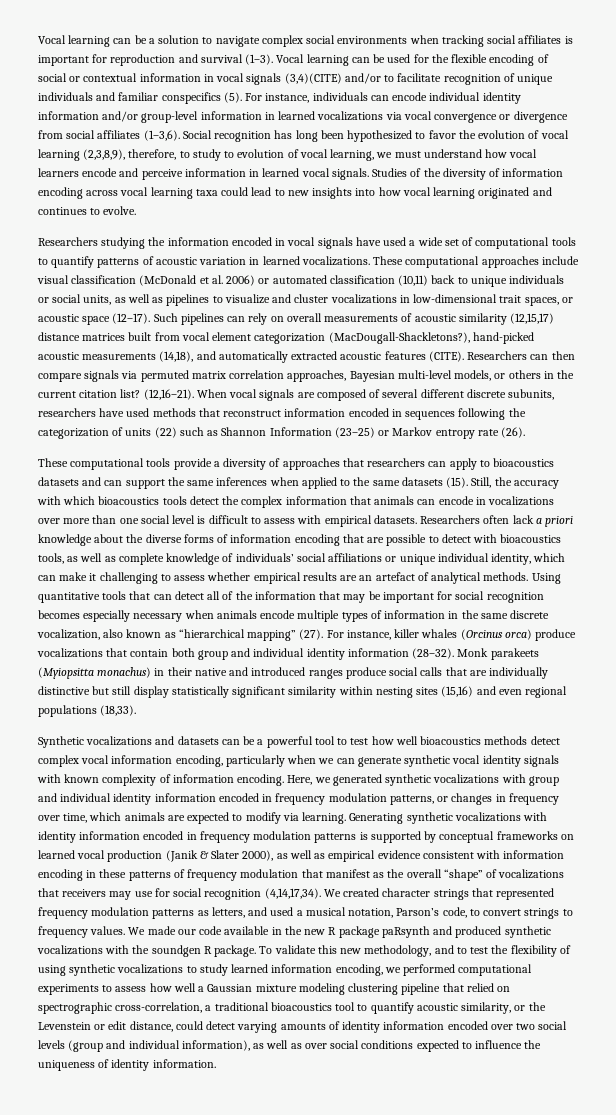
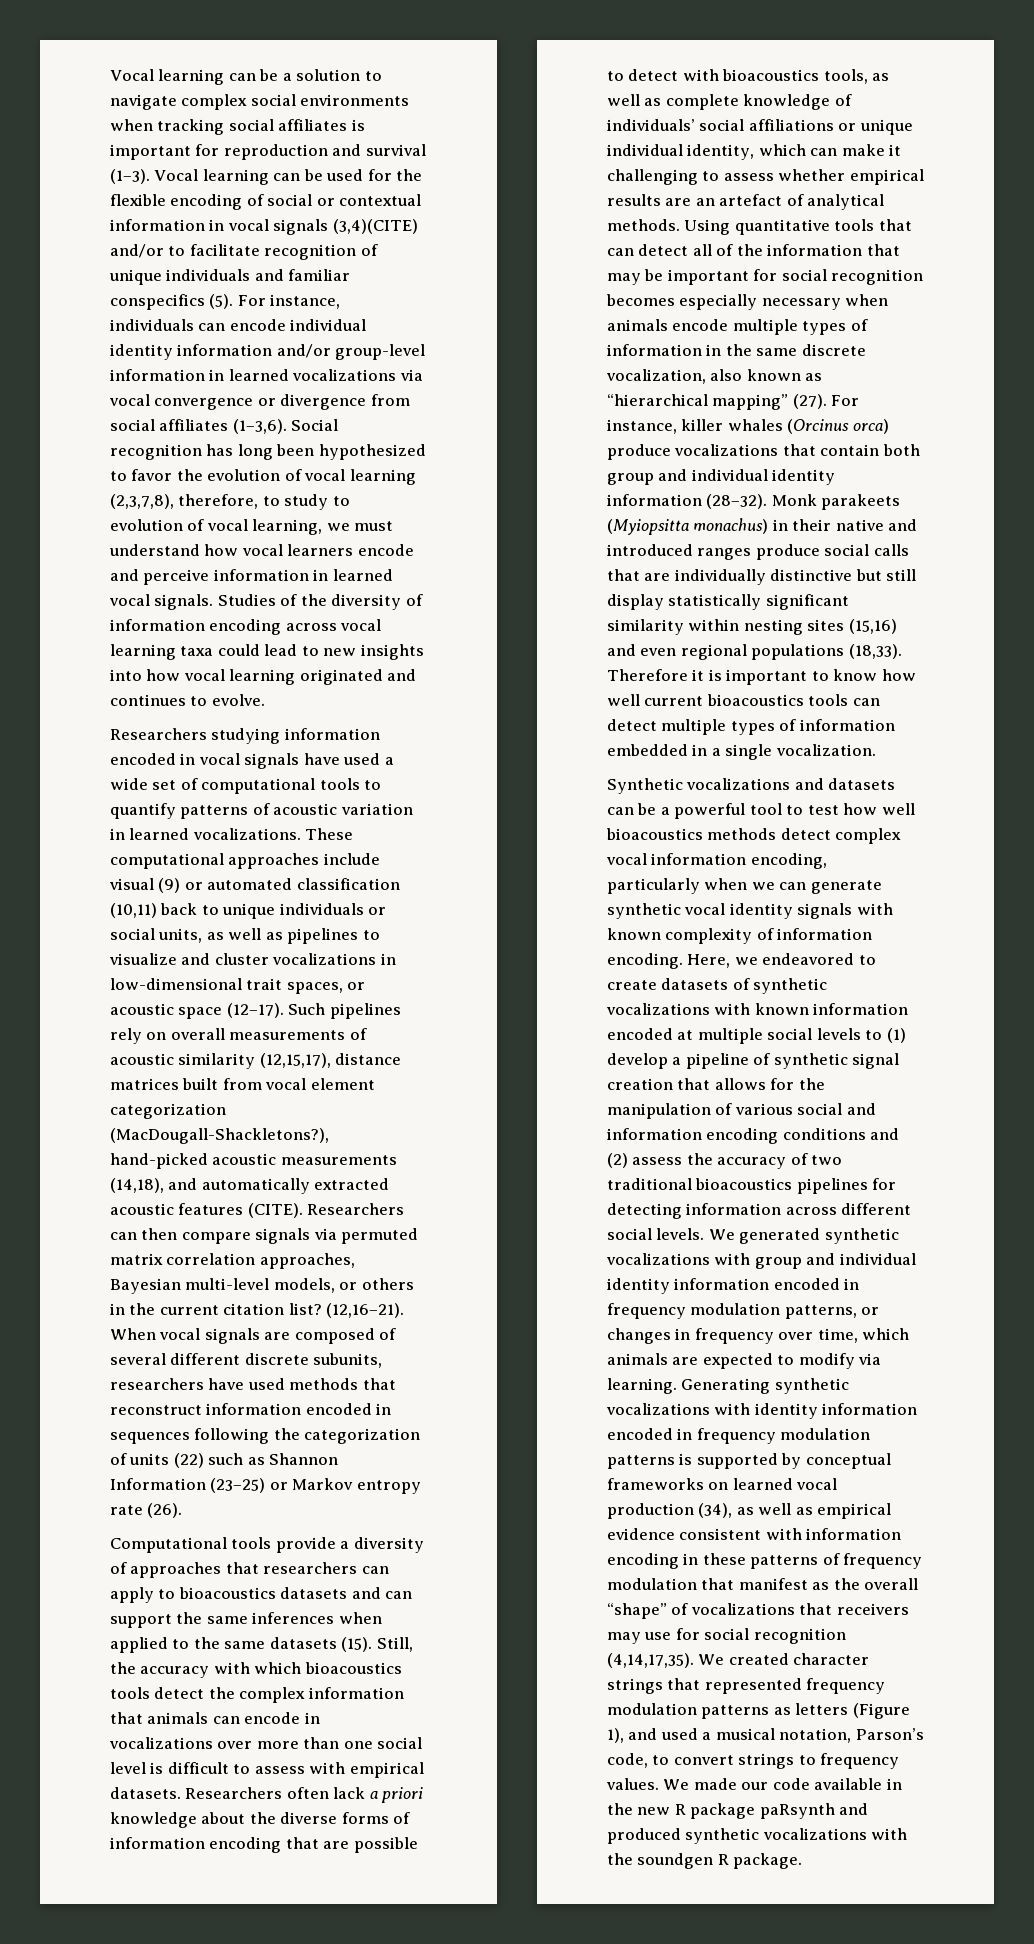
- Social recognition has long been hypothesized to favor the evolution of vocal learning (2,3,8,9), therefore, to study to evolution of vocal learning, we must understand how vocal learners encode and perceive information in learned vocal signals.
+ Social recognition has long been hypothesized to favor the evolution of vocal learning (2,3,7,8), therefore, to study to evolution of vocal learning, we must understand how vocal learners encode and perceive information in learned vocal signals.
- Researchers studying the information encoded in vocal signals have used a wide set of computational tools to quantify patterns of acoustic variation in learned vocalizations.
+ Researchers studying information encoded in vocal signals have used a wide set of computational tools to quantify patterns of acoustic variation in learned vocalizations.
- These computational approaches include visual classification (McDonald et al. 2006) or automated classification (10,11) back to unique individuals or social units, as well as pipelines to visualize and cluster vocalizations in low-dimensional trait spaces, or acoustic space (12–17).
+ These computational approaches include visual (9) or automated classification (10,11) back to unique individuals or social units, as well as pipelines to visualize and cluster vocalizations in low-dimensional trait spaces, or acoustic space (12–17).
- Such pipelines can rely on overall measurements of acoustic similarity (12,15,17) distance matrices built from vocal element categorization (MacDougall-Shackletons?), hand-picked acoustic measurements (14,18), and automatically extracted acoustic features (CITE).
+ Such pipelines rely on overall measurements of acoustic similarity (12,15,17), distance matrices built from vocal element categorization (MacDougall-Shackletons?), hand-picked acoustic measurements (14,18), and automatically extracted acoustic features (CITE).
- These computational tools provide a diversity of approaches that researchers can apply to bioacoustics datasets and can support the same inferences when applied to the same datasets (15).
+ Computational tools provide a diversity of approaches that researchers can apply to bioacoustics datasets and can support the same inferences when applied to the same datasets (15).
+ Therefore it is important to know how well current bioacoustics tools can detect multiple types of information embedded in a single vocalization.
- Here, we generated synthetic vocalizations with group and individual identity information encoded in frequency modulation patterns, or changes in frequency over time, which animals are expected to modify via learning.
+ Here, we endeavored to create datasets of synthetic vocalizations with known information encoded at multiple social levels to (1) develop a pipeline of synthetic signal creation that allows for the manipulation of various social and information encoding conditions and (2) assess the accuracy of two traditional bioacoustics pipelines for detecting information across different social levels. We generated synthetic vocalizations with group and individual identity information encoded in frequency modulation patterns, or changes in frequency over time, which animals are expected to modify via learning.
- Generating synthetic vocalizations with identity information encoded in frequency modulation patterns is supported by conceptual frameworks on learned vocal production (Janik & Slater 2000), as well as empirical evidence consistent with information encoding in these patterns of frequency modulation that manifest as the overall “shape” of vocalizations that receivers may use for social recognition (4,14,17,34).
+ Generating synthetic vocalizations with identity information encoded in frequency modulation patterns is supported by conceptual frameworks on learned vocal production (34), as well as empirical evidence consistent with information encoding in these patterns of frequency modulation that manifest as the overall “shape” of vocalizations that receivers may use for social recognition (4,14,17,35).
- We created character strings that represented frequency modulation patterns as letters, and used a musical notation, Parson’s code, to convert strings to frequency values.
+ We created character strings that represented frequency modulation patterns as letters (Figure 1), and used a musical notation, Parson’s code, to convert strings to frequency values.
- To validate this new methodology, and to test the flexibility of using synthetic vocalizations to study learned information encoding, we performed computational experiments to assess how well a Gaussian mixture modeling clustering pipeline that relied on spectrographic cross-correlation, a traditional bioacoustics tool to quantify acoustic similarity, or the Levenstein or edit distance, could detect varying amounts of identity information encoded over two social levels (group and individual information), as well as over social conditions expected to influence the uniqueness of identity information.

